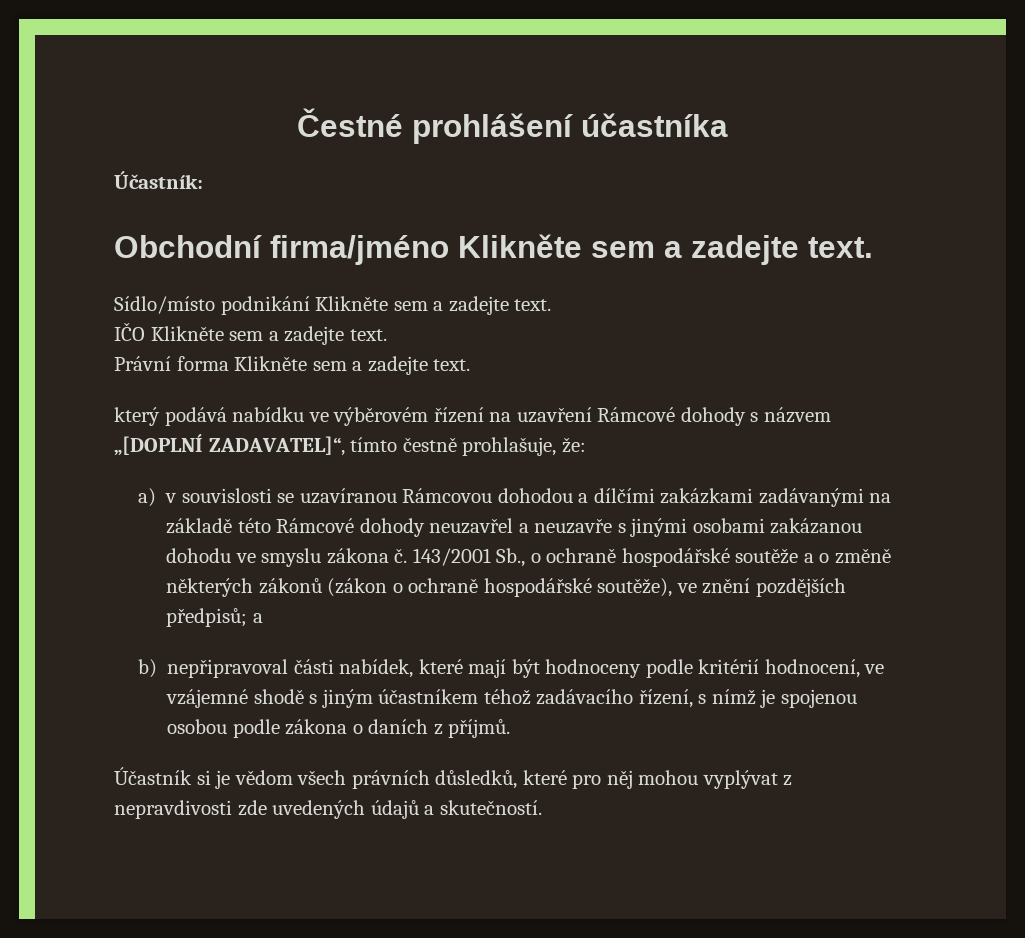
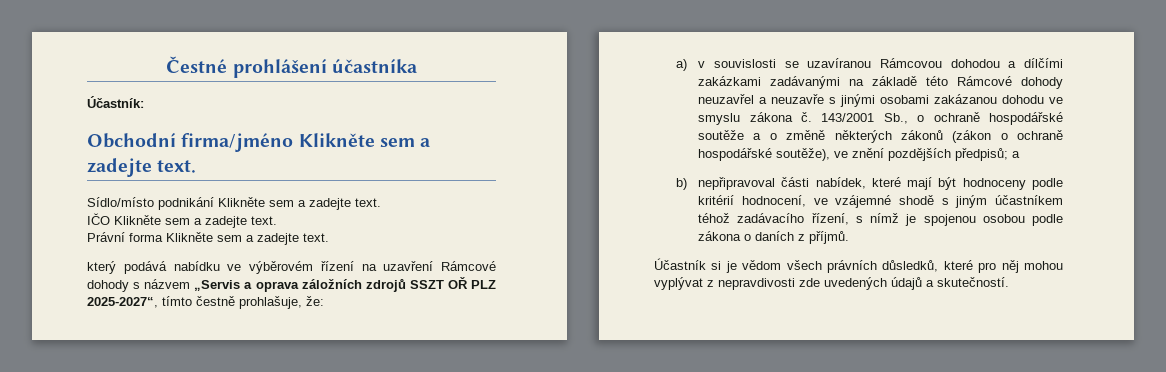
- který podává nabídku ve výběrovém řízení na uzavření Rámcové dohody s názvem „[DOPLNÍ ZADAVATEL]“, tímto čestně prohlašuje, že:
+ který podává nabídku ve výběrovém řízení na uzavření Rámcové dohody s názvem „Servis a oprava záložních zdrojů SSZT OŘ PLZ 2025-2027“, tímto čestně prohlašuje, že:

